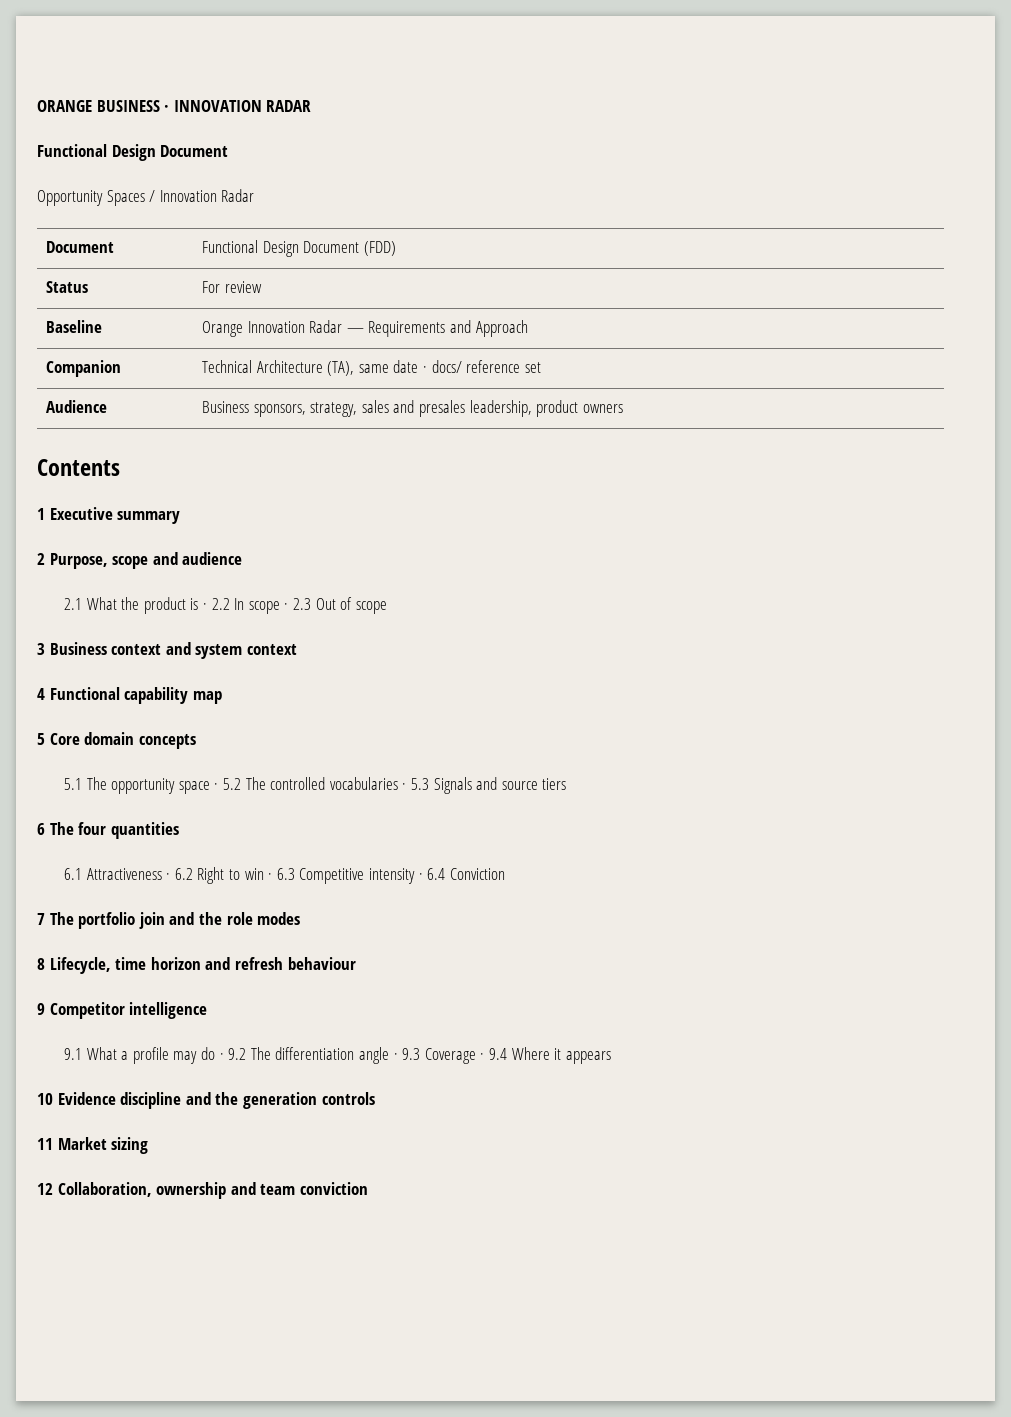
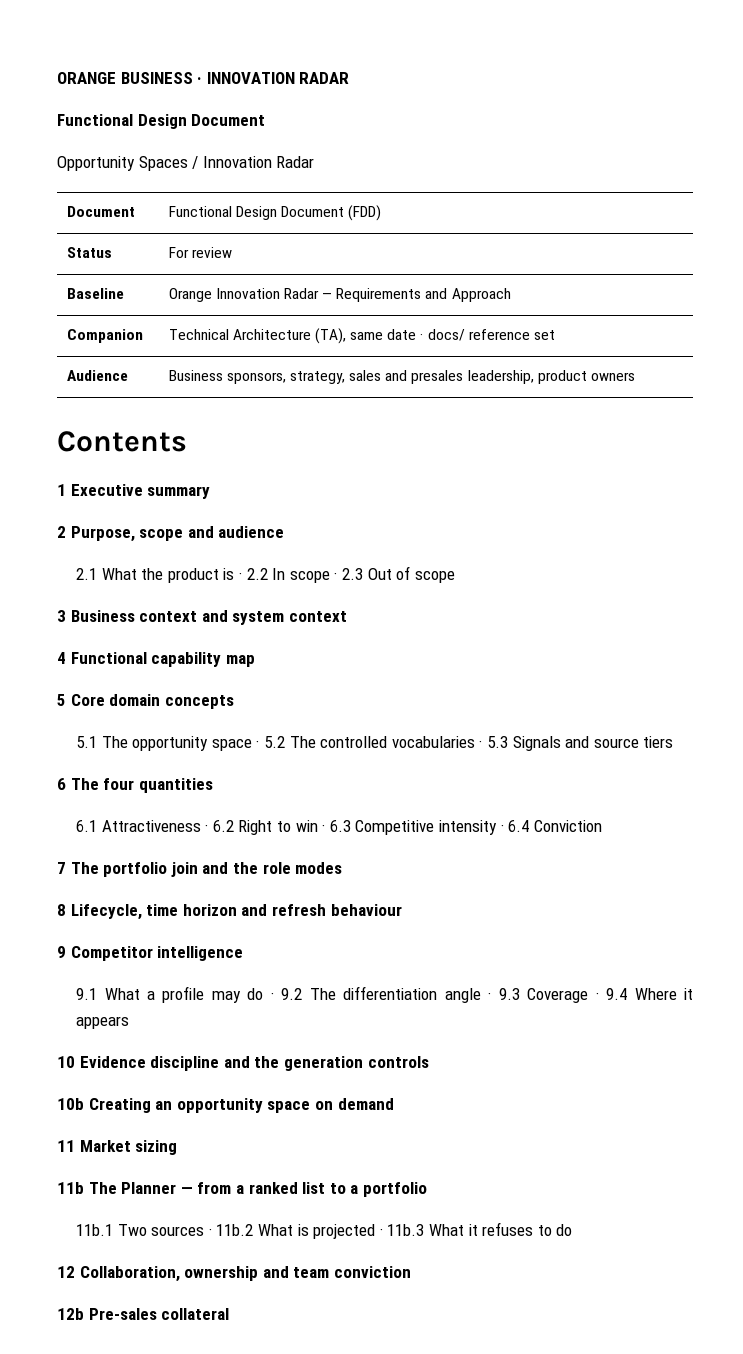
+ 10b Creating an opportunity space on demand
  11 Market sizing
+ 11b The Planner — from a ranked list to a portfolio
+ 11b.1 Two sources · 11b.2 What is projected · 11b.3 What it refuses to do
+ 12b Pre-sales collateral

